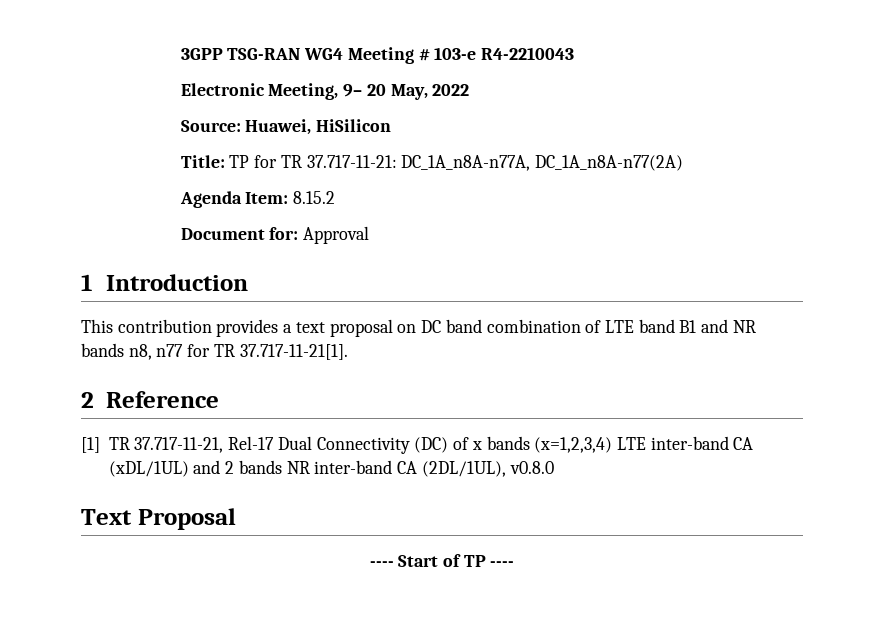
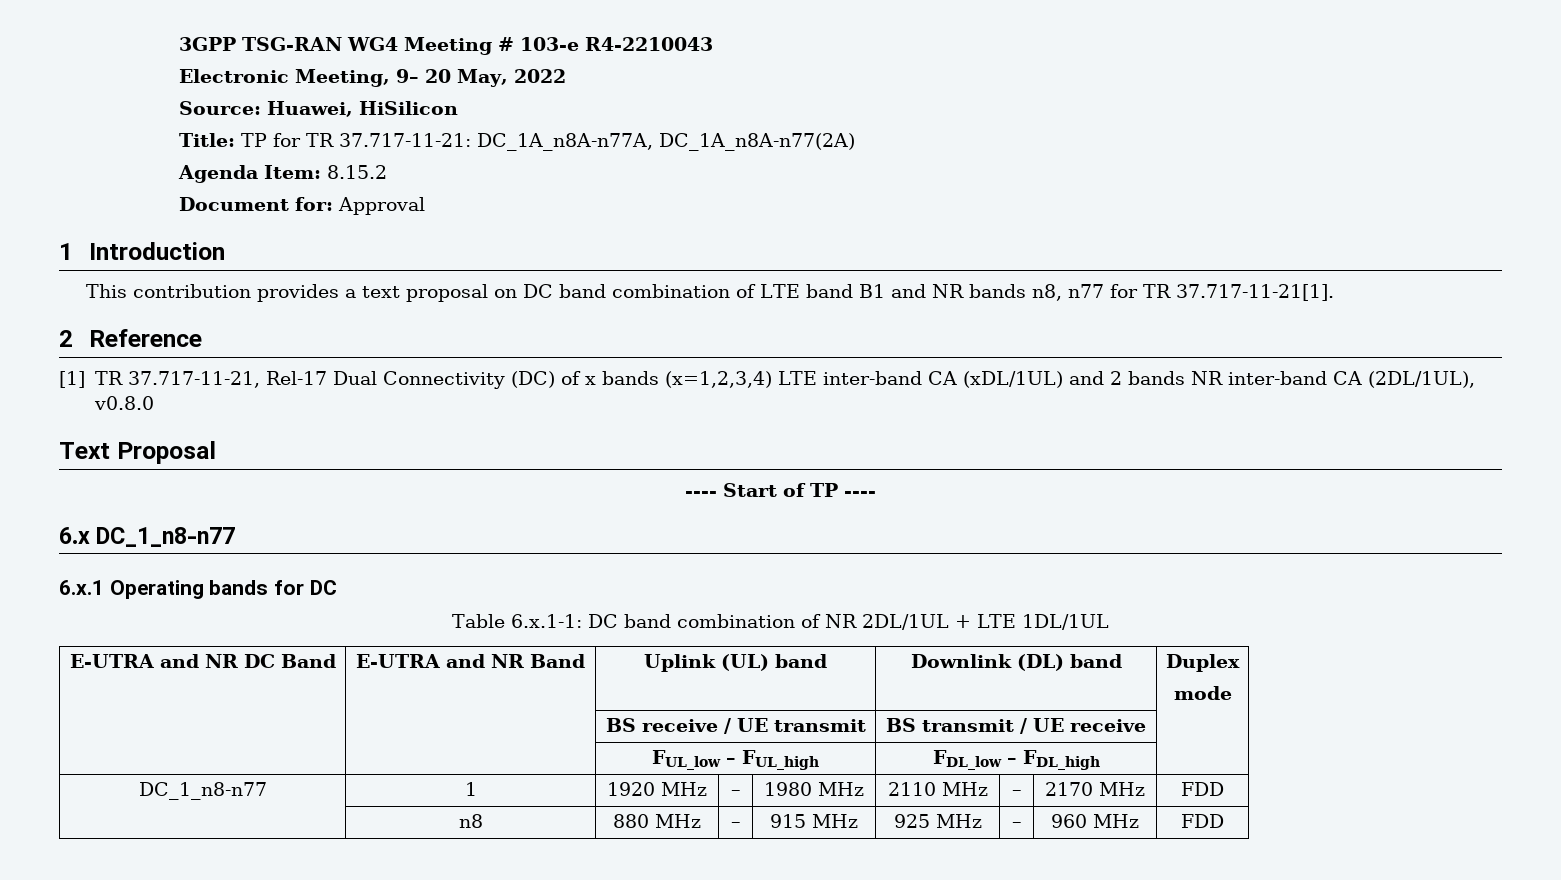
+ 6.x DC_1_n8-n77
+ 6.x.1 Operating bands for DC
+ Table 6.x.1-1: DC band combination of NR 2DL/1UL + LTE 1DL/1UL
+ E-UTRA and NR DC Band | E-UTRA and NR Band | Uplink (UL) band | Downlink (DL) band | Duplex
+ mode
+ | | BS receive / UE transmit | BS transmit / UE receive |
+ | | FUL_low – FUL_high | FDL_low – FDL_high |
+ DC_1_n8-n77 | 1 | 1920 MHz | – | 1980 MHz | 2110 MHz | – | 2170 MHz | FDD
+ | n8 | 880 MHz | – | 915 MHz | 925 MHz | – | 960 MHz | FDD

